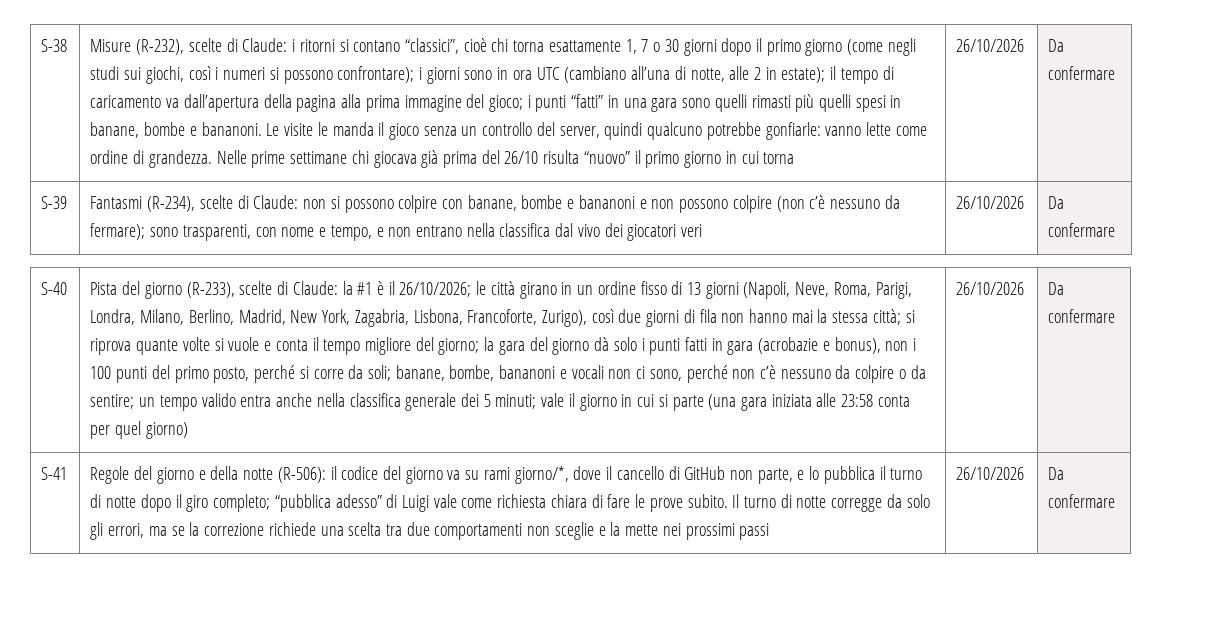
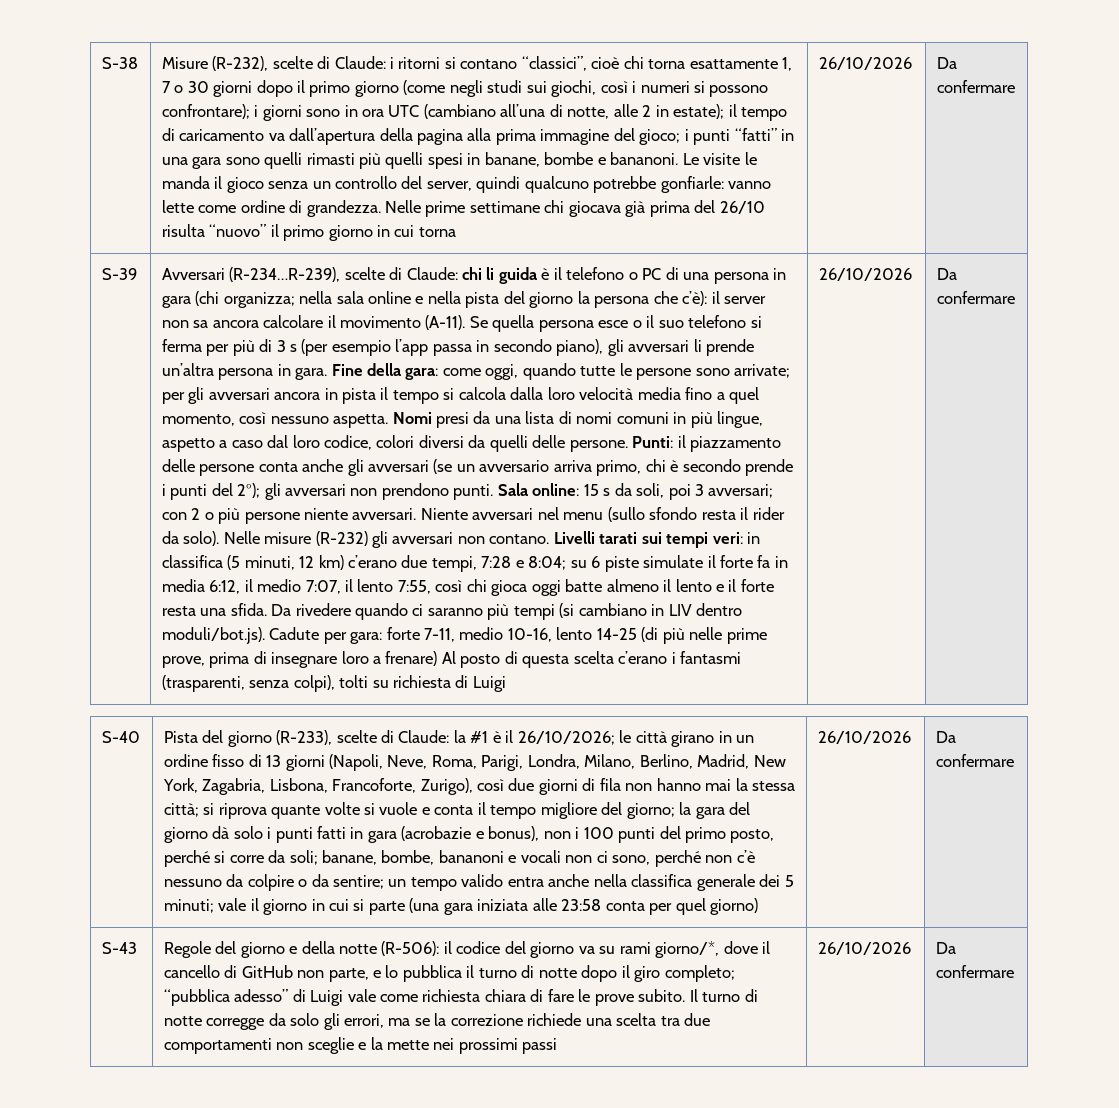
- Fantasmi (R-234), scelte di Claude: non si possono colpire con banane, bombe e bananoni e non possono colpire (non c’è nessuno da fermare); sono trasparenti, con nome e tempo, e non entrano nella classifica dal vivo dei giocatori veri
+ Avversari (R-234…R-239), scelte di Claude: chi li guida è il telefono o PC di una persona in gara (chi organizza; nella sala online e nella pista del giorno la persona che c’è): il server non sa ancora calcolare il movimento (A-11). Se quella persona esce o il suo telefono si ferma per più di 3 s (per esempio l’app passa in secondo piano), gli avversari li prende un’altra persona in gara. Fine della gara: come oggi, quando tutte le persone sono arrivate; per gli avversari ancora in pista il tempo si calcola dalla loro velocità media fino a quel momento, così nessuno aspetta. Nomi presi da una lista di nomi comuni in più lingue, aspetto a caso dal loro codice, colori diversi da quelli delle persone. Punti: il piazzamento delle persone conta anche gli avversari (se un avversario arriva primo, chi è secondo prende i punti del 2°); gli avversari non prendono punti. Sala online: 15 s da soli, poi 3 avversari; con 2 o più persone niente avversari. Niente avversari nel menu (sullo sfondo resta il rider da solo). Nelle misure (R-232) gli avversari non contano. Livelli tarati sui tempi veri: in classifica (5 minuti, 12 km) c’erano due tempi, 7:28 e 8:04; su 6 piste simulate il forte fa in media 6:12, il medio 7:07, il lento 7:55, così chi gioca oggi batte almeno il lento e il forte resta una sfida. Da rivedere quando ci saranno più tempi (si cambiano in LIV dentro moduli/bot.js). Cadute per gara: forte 7-11, medio 10-16, lento 14-25 (di più nelle prime prove, prima di insegnare loro a frenare) Al posto di questa scelta c’erano i fantasmi (trasparenti, senza colpi), tolti su richiesta di Luigi
- S-41
+ S-43

